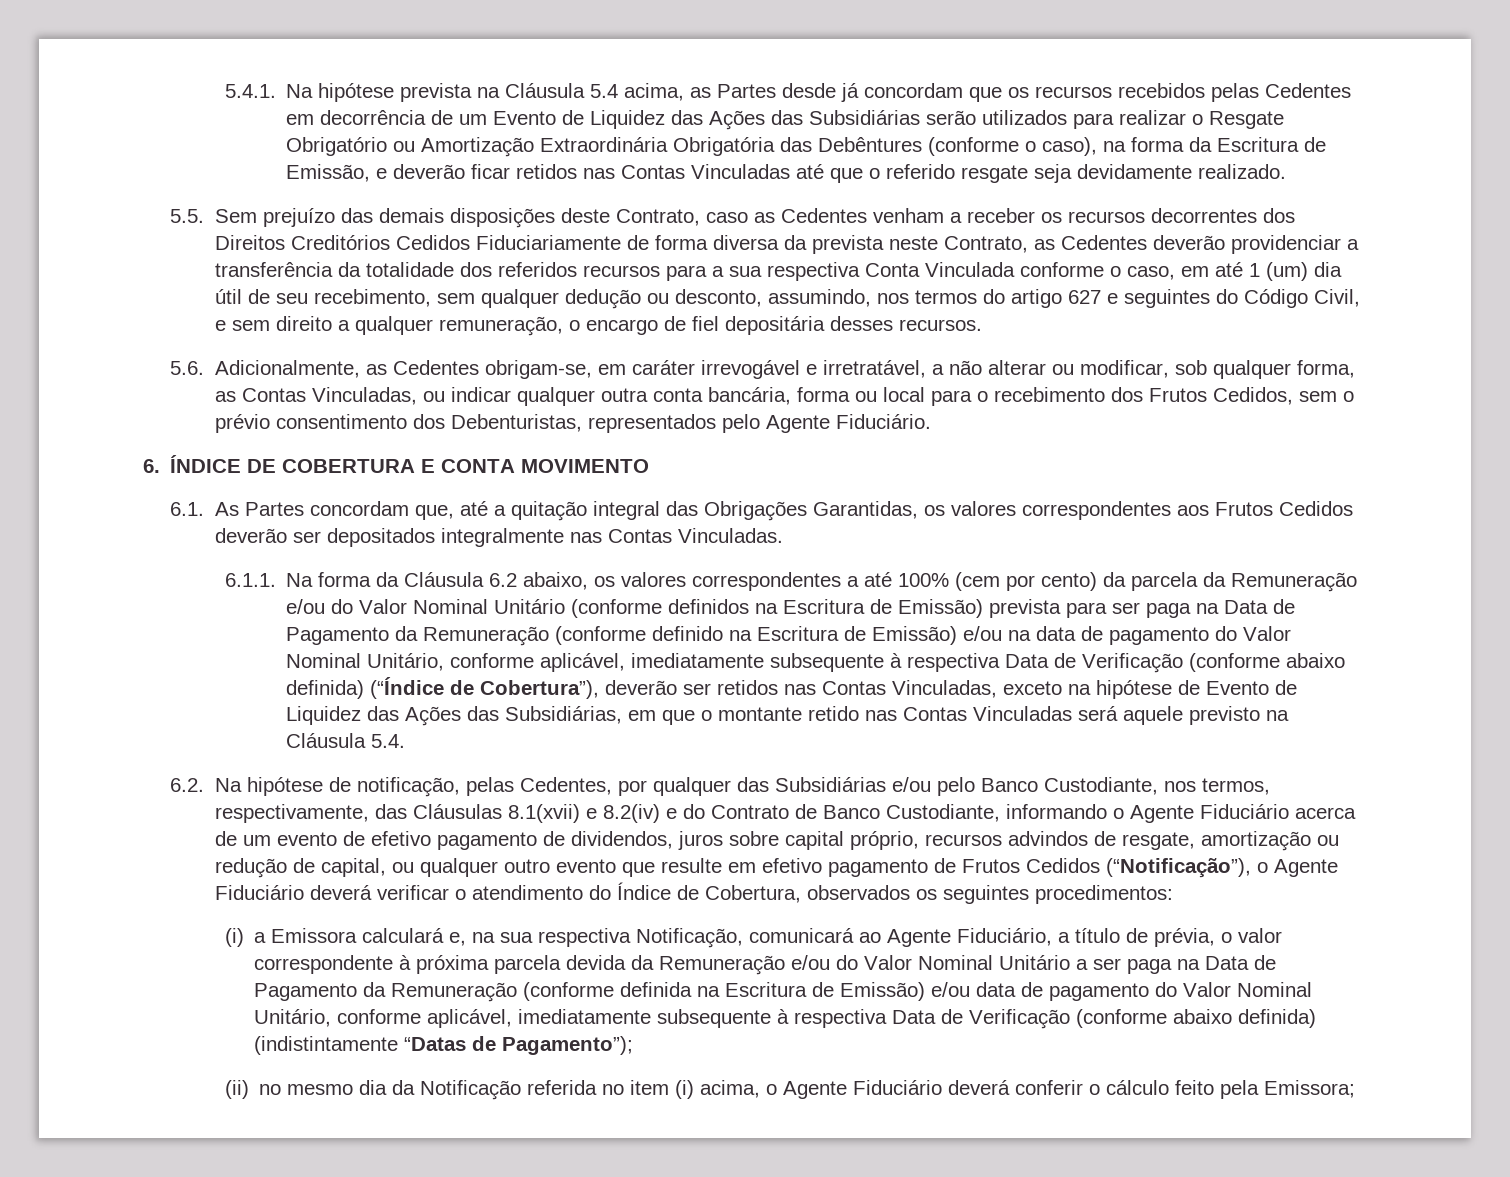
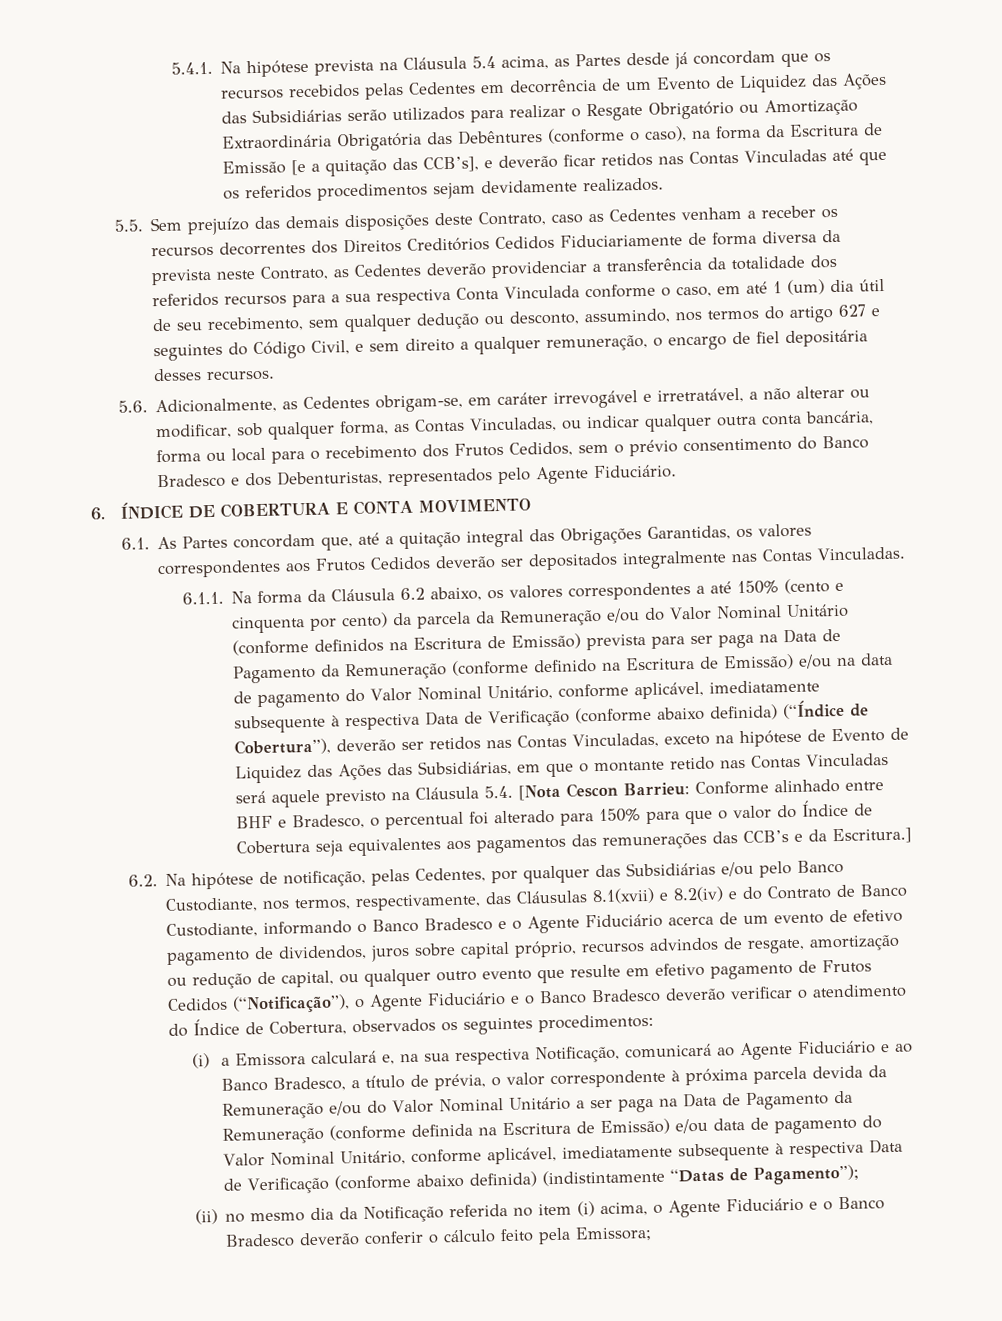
- 5.4.1. Na hipótese prevista na Cláusula 5.4 acima, as Partes desde já concordam que os recursos recebidos pelas Cedentes em decorrência de um Evento de Liquidez das Ações das Subsidiárias serão utilizados para realizar o Resgate Obrigatório ou Amortização Extraordinária Obrigatória das Debêntures (conforme o caso), na forma da Escritura de Emissão, e deverão ficar retidos nas Contas Vinculadas até que o referido resgate seja devidamente realizado.
+ 5.4.1. Na hipótese prevista na Cláusula 5.4 acima, as Partes desde já concordam que os recursos recebidos pelas Cedentes em decorrência de um Evento de Liquidez das Ações das Subsidiárias serão utilizados para realizar o Resgate Obrigatório ou Amortização Extraordinária Obrigatória das Debêntures (conforme o caso), na forma da Escritura de Emissão [e a quitação das CCB’s], e deverão ficar retidos nas Contas Vinculadas até que os referidos procedimentos sejam devidamente realizados.
- 5.6. Adicionalmente, as Cedentes obrigam-se, em caráter irrevogável e irretratável, a não alterar ou modificar, sob qualquer forma, as Contas Vinculadas, ou indicar qualquer outra conta bancária, forma ou local para o recebimento dos Frutos Cedidos, sem o prévio consentimento dos Debenturistas, representados pelo Agente Fiduciário.
+ 5.6. Adicionalmente, as Cedentes obrigam-se, em caráter irrevogável e irretratável, a não alterar ou modificar, sob qualquer forma, as Contas Vinculadas, ou indicar qualquer outra conta bancária, forma ou local para o recebimento dos Frutos Cedidos, sem o prévio consentimento do Banco Bradesco e dos Debenturistas, representados pelo Agente Fiduciário.
- 6.1.1. Na forma da Cláusula 6.2 abaixo, os valores correspondentes a até 100% (cem por cento) da parcela da Remuneração e/ou do Valor Nominal Unitário (conforme definidos na Escritura de Emissão) prevista para ser paga na Data de Pagamento da Remuneração (conforme definido na Escritura de Emissão) e/ou na data de pagamento do Valor Nominal Unitário, conforme aplicável, imediatamente subsequente à respectiva Data de Verificação (conforme abaixo definida) (“Índice de Cobertura”), deverão ser retidos nas Contas Vinculadas, exceto na hipótese de Evento de Liquidez das Ações das Subsidiárias, em que o montante retido nas Contas Vinculadas será aquele previsto na Cláusula 5.4.
+ 6.1.1. Na forma da Cláusula 6.2 abaixo, os valores correspondentes a até 150% (cento e cinquenta por cento) da parcela da Remuneração e/ou do Valor Nominal Unitário (conforme definidos na Escritura de Emissão) prevista para ser paga na Data de Pagamento da Remuneração (conforme definido na Escritura de Emissão) e/ou na data de pagamento do Valor Nominal Unitário, conforme aplicável, imediatamente subsequente à respectiva Data de Verificação (conforme abaixo definida) (“Índice de Cobertura”), deverão ser retidos nas Contas Vinculadas, exceto na hipótese de Evento de Liquidez das Ações das Subsidiárias, em que o montante retido nas Contas Vinculadas será aquele previsto na Cláusula 5.4. [Nota Cescon Barrieu: Conforme alinhado entre BHF e Bradesco, o percentual foi alterado para 150% para que o valor do Índice de Cobertura seja equivalentes aos pagamentos das remunerações das CCB’s e da Escritura.]
- 6.2. Na hipótese de notificação, pelas Cedentes, por qualquer das Subsidiárias e/ou pelo Banco Custodiante, nos termos, respectivamente, das Cláusulas 8.1(xvii) e 8.2(iv) e do Contrato de Banco Custodiante, informando o Agente Fiduciário acerca de um evento de efetivo pagamento de dividendos, juros sobre capital próprio, recursos advindos de resgate, amortização ou redução de capital, ou qualquer outro evento que resulte em efetivo pagamento de Frutos Cedidos (“Notificação”), o Agente Fiduciário deverá verificar o atendimento do Índice de Cobertura, observados os seguintes procedimentos:
+ 6.2. Na hipótese de notificação, pelas Cedentes, por qualquer das Subsidiárias e/ou pelo Banco Custodiante, nos termos, respectivamente, das Cláusulas 8.1(xvii) e 8.2(iv) e do Contrato de Banco Custodiante, informando o Banco Bradesco e o Agente Fiduciário acerca de um evento de efetivo pagamento de dividendos, juros sobre capital próprio, recursos advindos de resgate, amortização ou redução de capital, ou qualquer outro evento que resulte em efetivo pagamento de Frutos Cedidos (“Notificação”), o Agente Fiduciário e o Banco Bradesco deverão verificar o atendimento do Índice de Cobertura, observados os seguintes procedimentos:
- (i) a Emissora calculará e, na sua respectiva Notificação, comunicará ao Agente Fiduciário, a título de prévia, o valor correspondente à próxima parcela devida da Remuneração e/ou do Valor Nominal Unitário a ser paga na Data de Pagamento da Remuneração (conforme definida na Escritura de Emissão) e/ou data de pagamento do Valor Nominal Unitário, conforme aplicável, imediatamente subsequente à respectiva Data de Verificação (conforme abaixo definida) (indistintamente “Datas de Pagamento”);
+ (i) a Emissora calculará e, na sua respectiva Notificação, comunicará ao Agente Fiduciário e ao Banco Bradesco, a título de prévia, o valor correspondente à próxima parcela devida da Remuneração e/ou do Valor Nominal Unitário a ser paga na Data de Pagamento da Remuneração (conforme definida na Escritura de Emissão) e/ou data de pagamento do Valor Nominal Unitário, conforme aplicável, imediatamente subsequente à respectiva Data de Verificação (conforme abaixo definida) (indistintamente “Datas de Pagamento”);
- (ii) no mesmo dia da Notificação referida no item (i) acima, o Agente Fiduciário deverá conferir o cálculo feito pela Emissora;
+ (ii) no mesmo dia da Notificação referida no item (i) acima, o Agente Fiduciário e o Banco Bradesco deverão conferir o cálculo feito pela Emissora;

